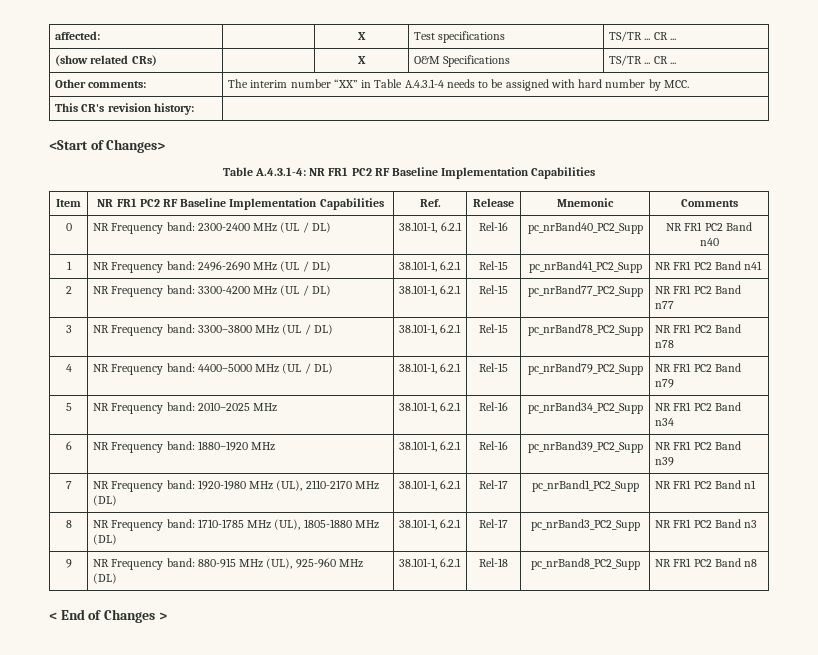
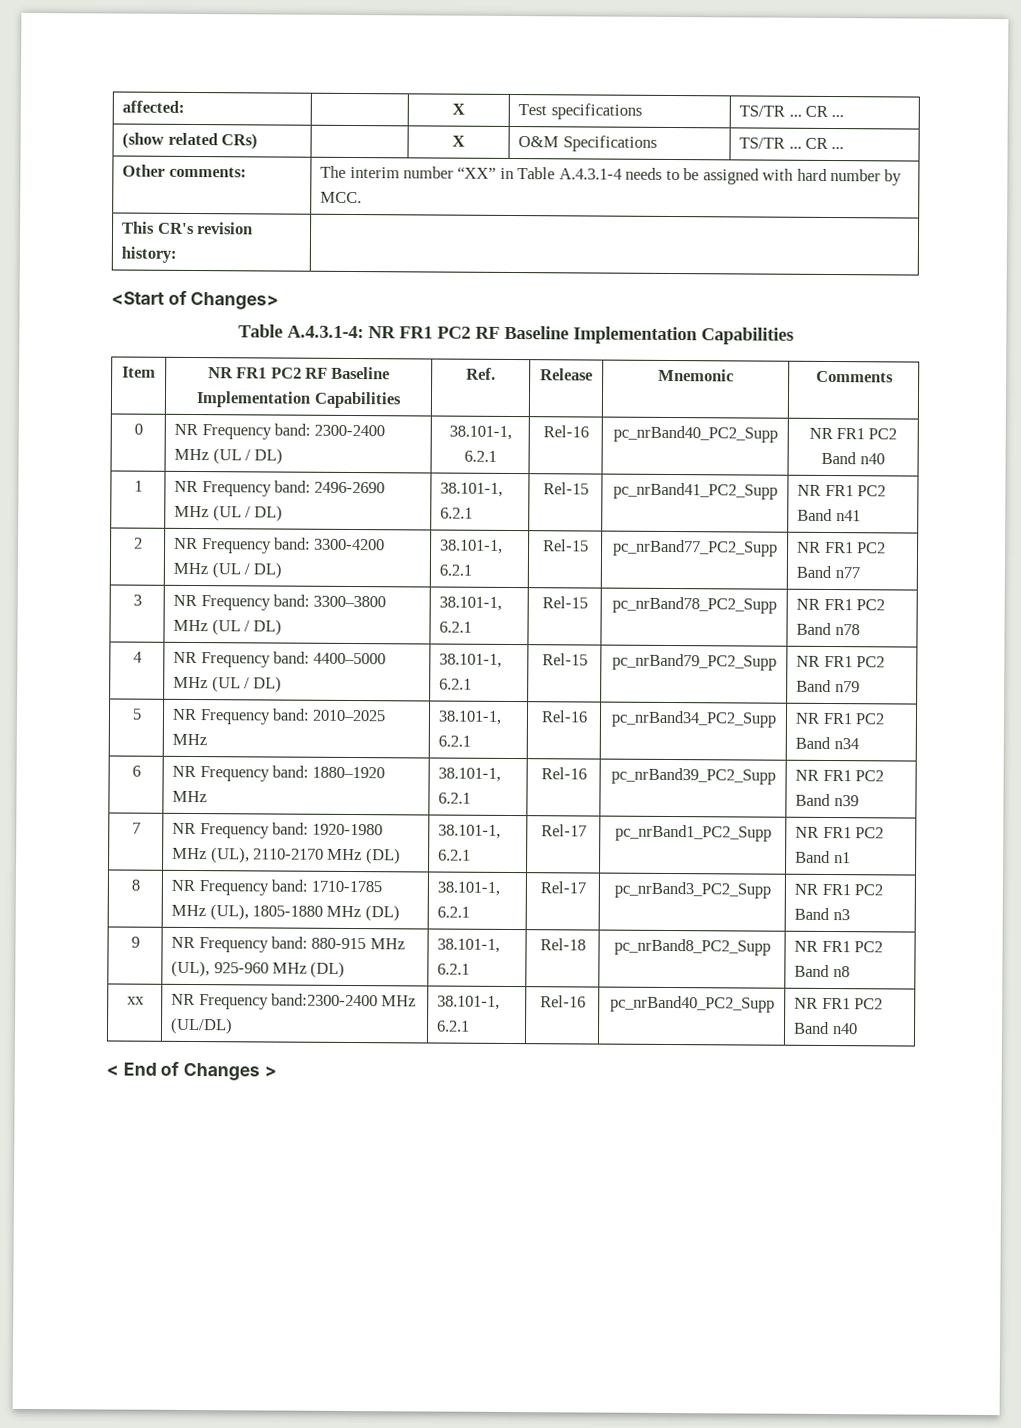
+ xx | NR Frequency band:2300-2400 MHz (UL/DL) | 38.101-1, 6.2.1 | Rel-16 | pc_nrBand40_PC2_Supp | NR FR1 PC2 Band n40

